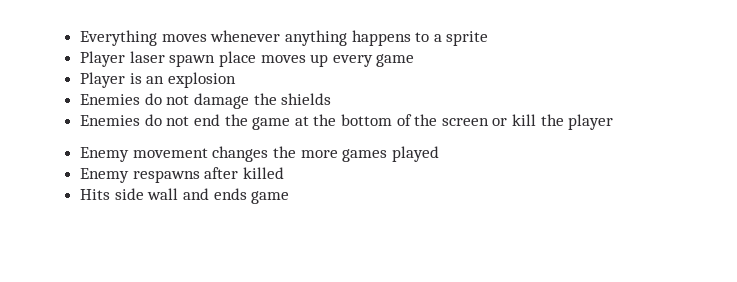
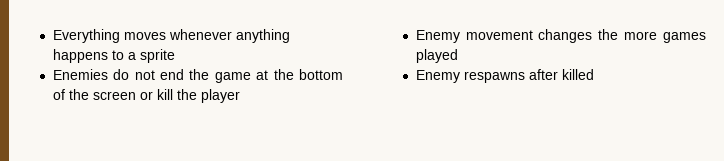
- Player laser spawn place moves up every game
- Player is an explosion
- Enemies do not damage the shields
- Hits side wall and ends game

